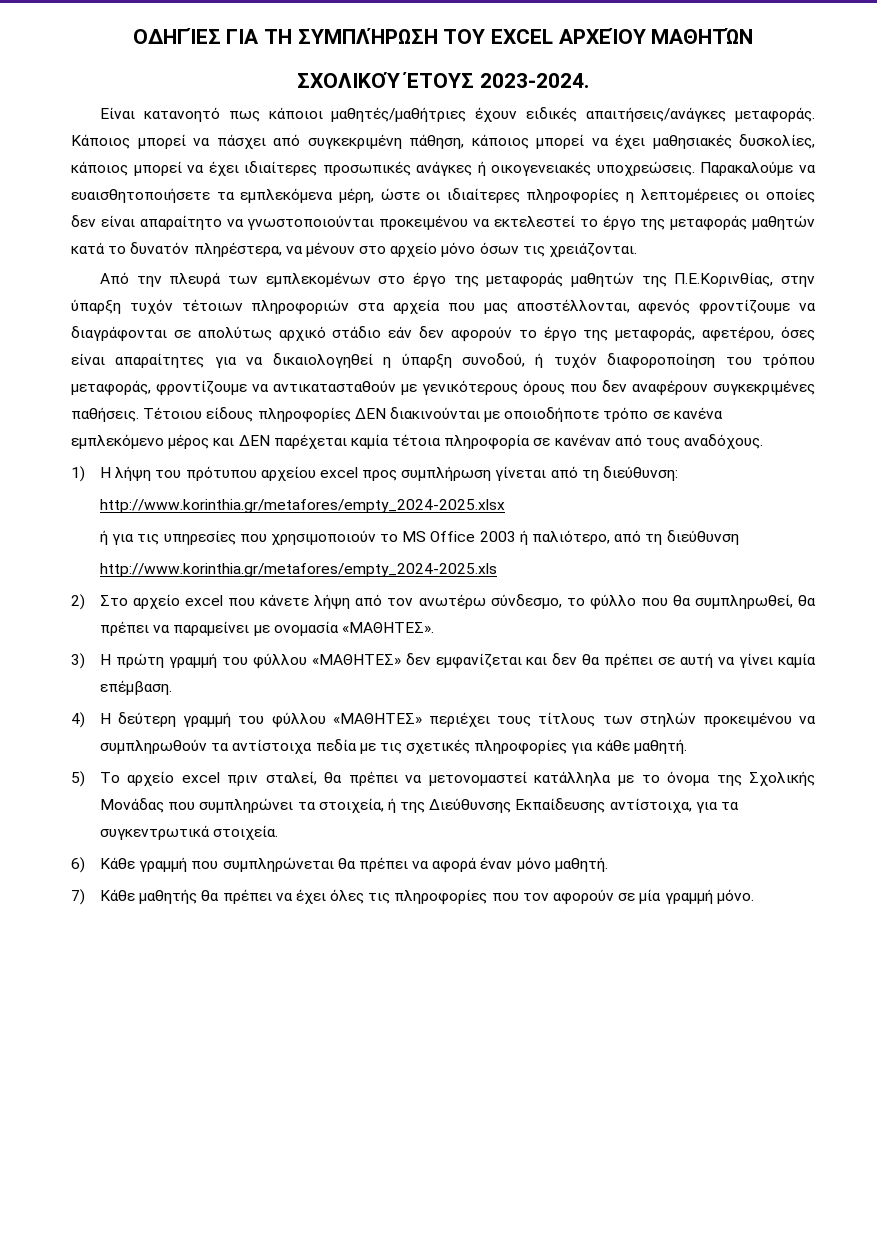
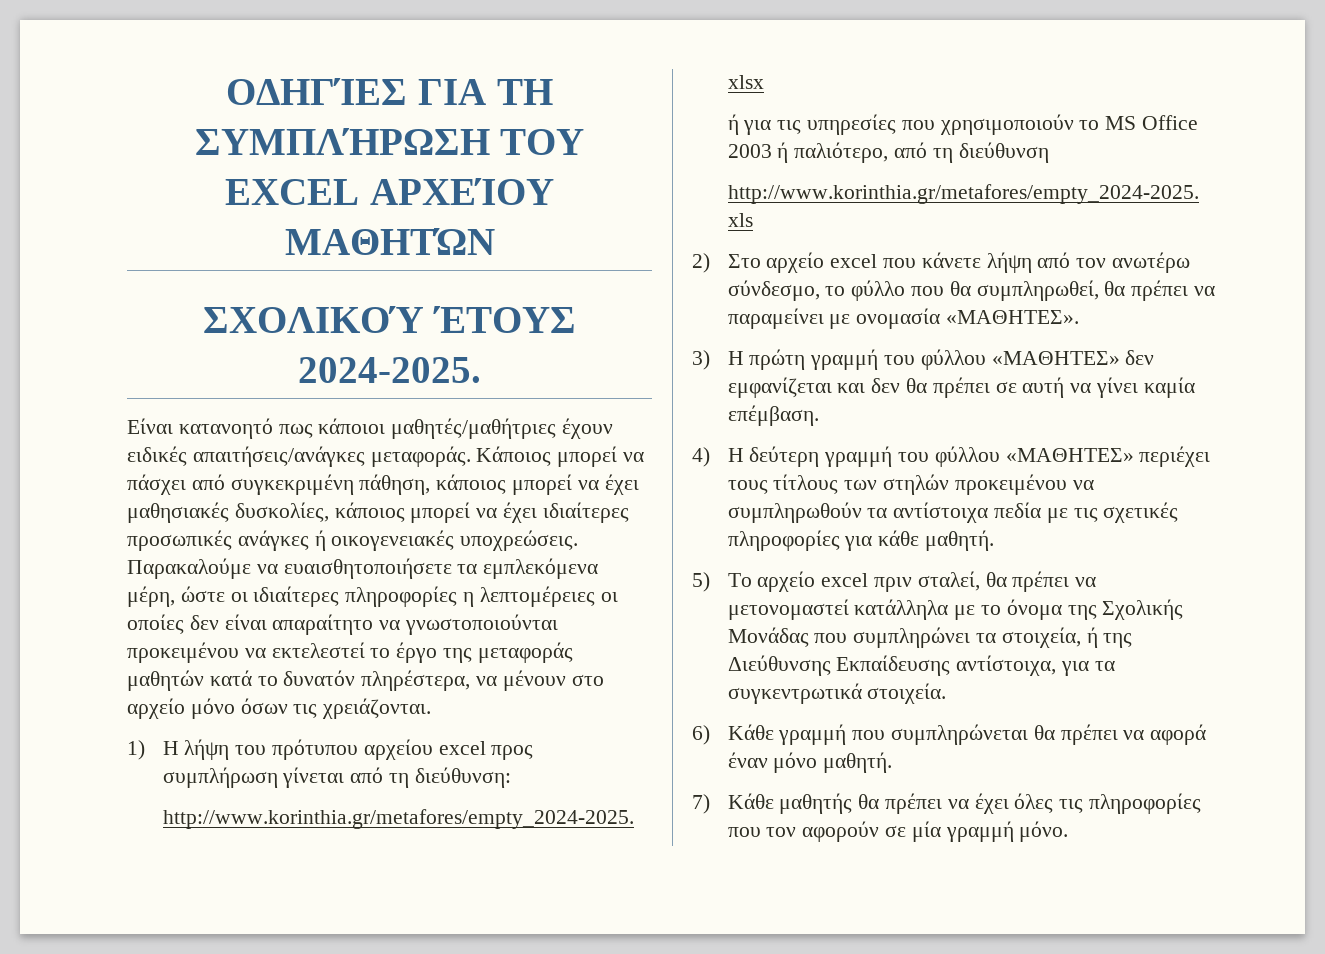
- ΣΧΟΛΙΚΟΎ ΈΤΟΥΣ 2023-2024.
+ ΣΧΟΛΙΚΟΎ ΈΤΟΥΣ 2024-2025.
- Από την πλευρά των εμπλεκομένων στο έργο της μεταφοράς μαθητών της Π.Ε.Κορινθίας, στην ύπαρξη τυχόν τέτοιων πληροφοριών στα αρχεία που μας αποστέλλονται, αφενός φροντίζουμε να διαγράφονται σε απολύτως αρχικό στάδιο εάν δεν αφορούν το έργο της μεταφοράς, αφετέρου, όσες είναι απαραίτητες για να δικαιολογηθεί η ύπαρξη συνοδού, ή τυχόν διαφοροποίηση του τρόπου μεταφοράς, φροντίζουμε να αντικατασταθούν με γενικότερους όρους που δεν αναφέρουν συγκεκριμένες παθήσεις. Τέτοιου είδους πληροφορίες ΔΕΝ διακινούνται με οποιοδήποτε τρόπο σε κανένα εμπλεκόμενο μέρος και ΔΕΝ παρέχεται καμία τέτοια πληροφορία σε κανέναν από τους αναδόχους.

